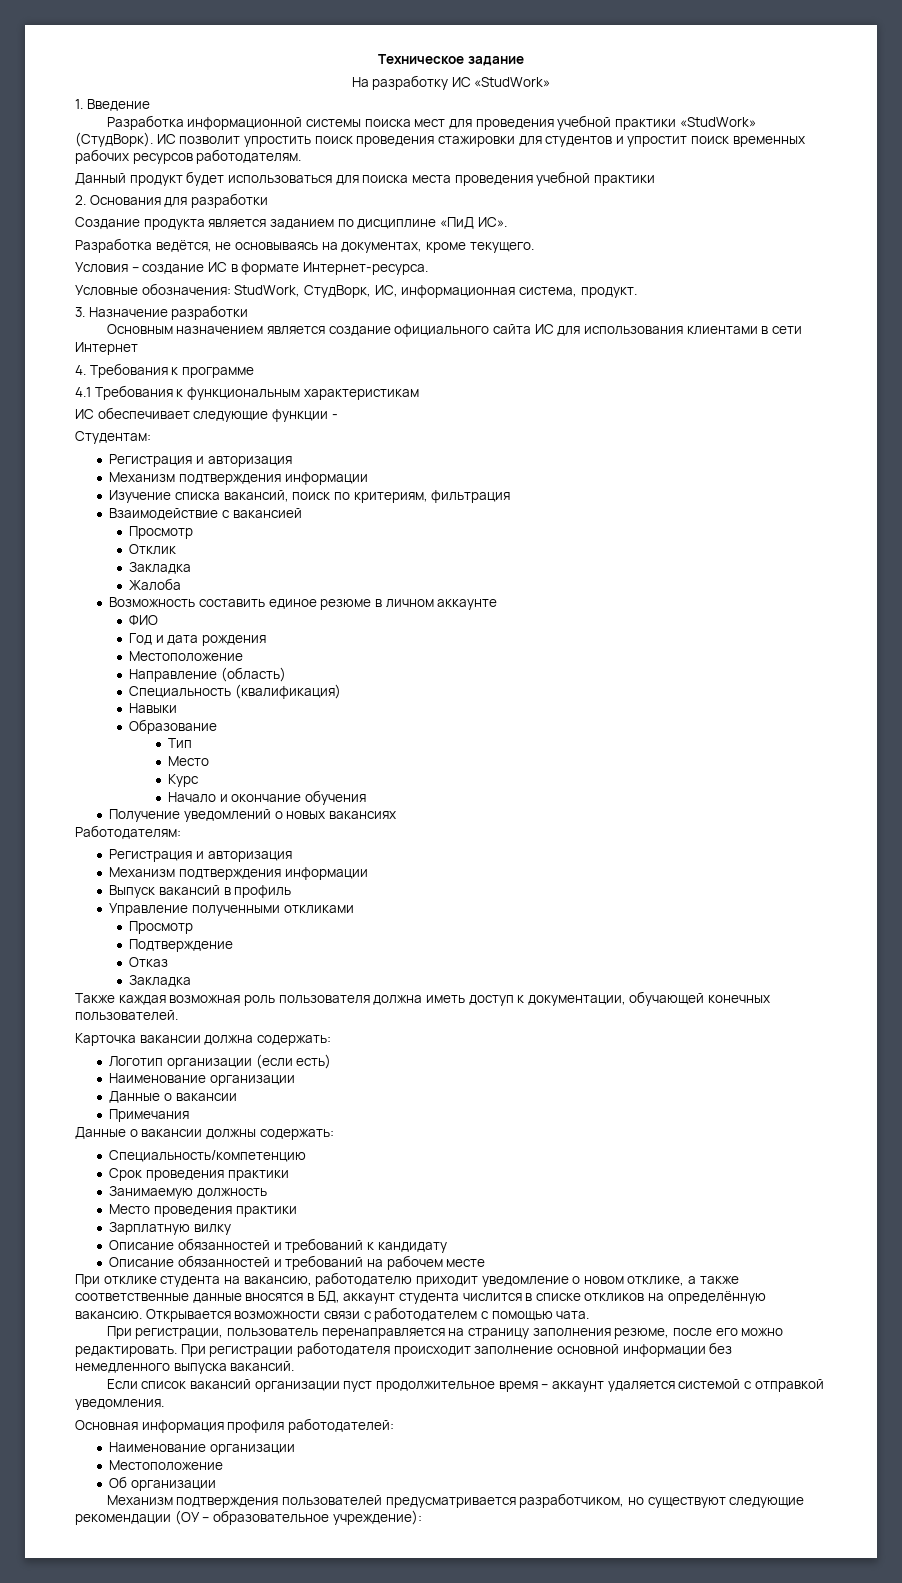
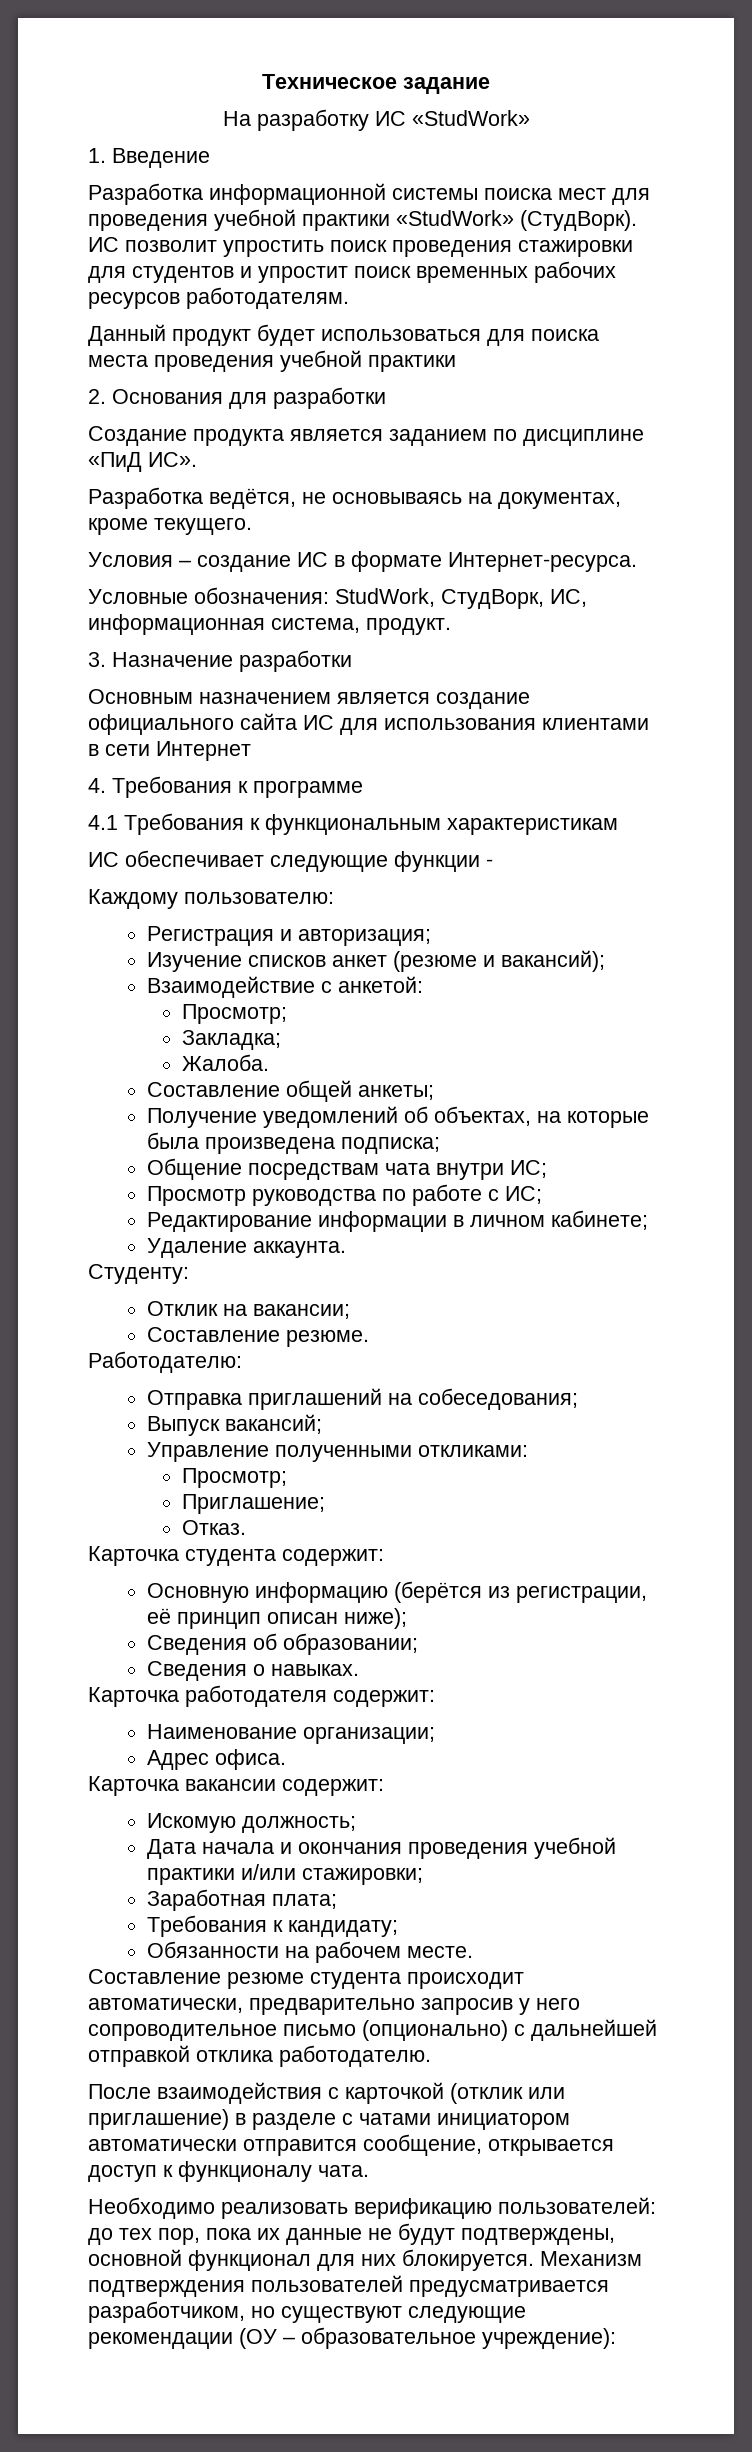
- Студентам:
- Регистрация и авторизация
- Механизм подтверждения информации
- Изучение списка вакансий, поиск по критериям, фильтрация
- Взаимодействие с вакансией
- Просмотр
- Отклик
- Закладка
- Жалоба
- Возможность составить единое резюме в личном аккаунте
- ФИО
- Год и дата рождения
- Местоположение
- Направление (область)
- Специальность (квалификация)
- Навыки
- Образование
- Тип
- Место
- Курс
- Начало и окончание обучения
- Получение уведомлений о новых вакансиях
- Работодателям:
- Регистрация и авторизация
- Механизм подтверждения информации
- Выпуск вакансий в профиль
- Управление полученными откликами
- Просмотр
- Подтверждение
- Отказ
- Закладка
- Также каждая возможная роль пользователя должна иметь доступ к документации, обучающей конечных пользователей.
- Карточка вакансии должна содержать:
- Логотип организации (если есть)
- Наименование организации
- Данные о вакансии
- Примечания
- Данные о вакансии должны содержать:
- Специальность/компетенцию
- Срок проведения практики
- Занимаемую должность
- Место проведения практики
- Зарплатную вилку
- Описание обязанностей и требований к кандидату
- Описание обязанностей и требований на рабочем месте
- При отклике студента на вакансию, работодателю приходит уведомление о новом отклике, а также соответственные данные вносятся в БД, аккаунт студента числится в списке откликов на определённую вакансию. Открывается возможности связи с работодателем с помощью чата.
- При регистрации, пользователь перенаправляется на страницу заполнения резюме, после его можно редактировать. При регистрации работодателя происходит заполнение основной информации без немедленного выпуска вакансий.
- Если список вакансий организации пуст продолжительное время – аккаунт удаляется системой с отправкой уведомления.
- Основная информация профиля работодателей:
- Наименование организации
- Местоположение
- Об организации
- Механизм подтверждения пользователей предусматривается разработчиком, но существуют следующие рекомендации (ОУ – образовательное учреждение):
+ Каждому пользователю:
+ Регистрация и авторизация;
+ Изучение списков анкет (резюме и вакансий);
+ Взаимодействие с анкетой:
+ Просмотр;
+ Закладка;
+ Жалоба.
+ Составление общей анкеты;
+ Получение уведомлений об объектах, на которые была произведена подписка;
+ Общение посредствам чата внутри ИС;
+ Просмотр руководства по работе с ИС;
+ Редактирование информации в личном кабинете;
+ Удаление аккаунта.
+ Студенту:
+ Отклик на вакансии;
+ Составление резюме.
+ Работодателю:
+ Отправка приглашений на собеседования;
+ Выпуск вакансий;
+ Управление полученными откликами:
+ Просмотр;
+ Приглашение;
+ Отказ.
+ Карточка студента содержит:
+ Основную информацию (берётся из регистрации, её принцип описан ниже);
+ Сведения об образовании;
+ Сведения о навыках.
+ Карточка работодателя содержит:
+ Наименование организации;
+ Адрес офиса.
+ Карточка вакансии содержит:
+ Искомую должность;
+ Дата начала и окончания проведения учебной практики и/или стажировки;
+ Заработная плата;
+ Требования к кандидату;
+ Обязанности на рабочем месте.
+ Составление резюме студента происходит автоматически, предварительно запросив у него сопроводительное письмо (опционально) с дальнейшей отправкой отклика работодателю.
+ После взаимодействия с карточкой (отклик или приглашение) в разделе с чатами инициатором автоматически отправится сообщение, открывается доступ к функционалу чата.
+ Необходимо реализовать верификацию пользователей: до тех пор, пока их данные не будут подтверждены, основной функционал для них блокируется. Механизм подтверждения пользователей предусматривается разработчиком, но существуют следующие рекомендации (ОУ – образовательное учреждение):

